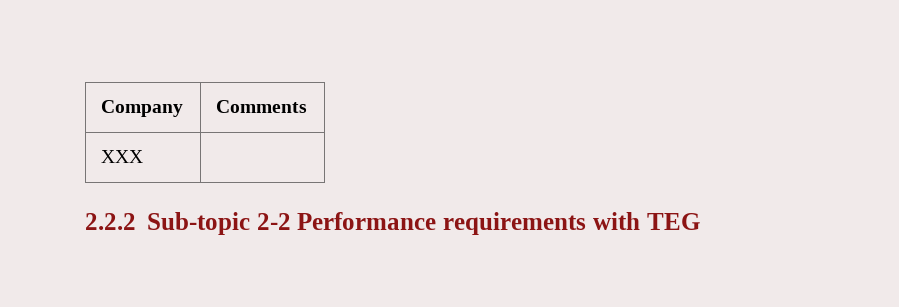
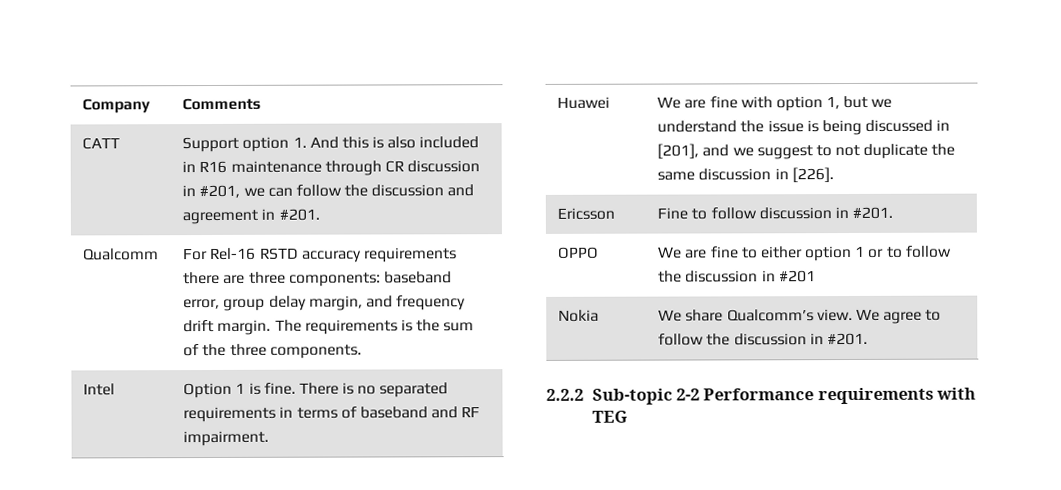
- XXX |
+ CATT | Support option 1. And this is also included in R16 maintenance through CR discussion in #201, we can follow the discussion and agreement in #201.
+ Qualcomm | For Rel-16 RSTD accuracy requirements there are three components: baseband error, group delay margin, and frequency drift margin. The requirements is the sum of the three components.
+ Intel | Option 1 is fine. There is no separated requirements in terms of baseband and RF impairment.
+ Huawei | We are fine with option 1, but we understand the issue is being discussed in [201], and we suggest to not duplicate the same discussion in [226].
+ Ericsson | Fine to follow discussion in #201.
+ OPPO | We are fine to either option 1 or to follow the discussion in #201
+ Nokia | We share Qualcomm’s view. We agree to follow the discussion in #201.

